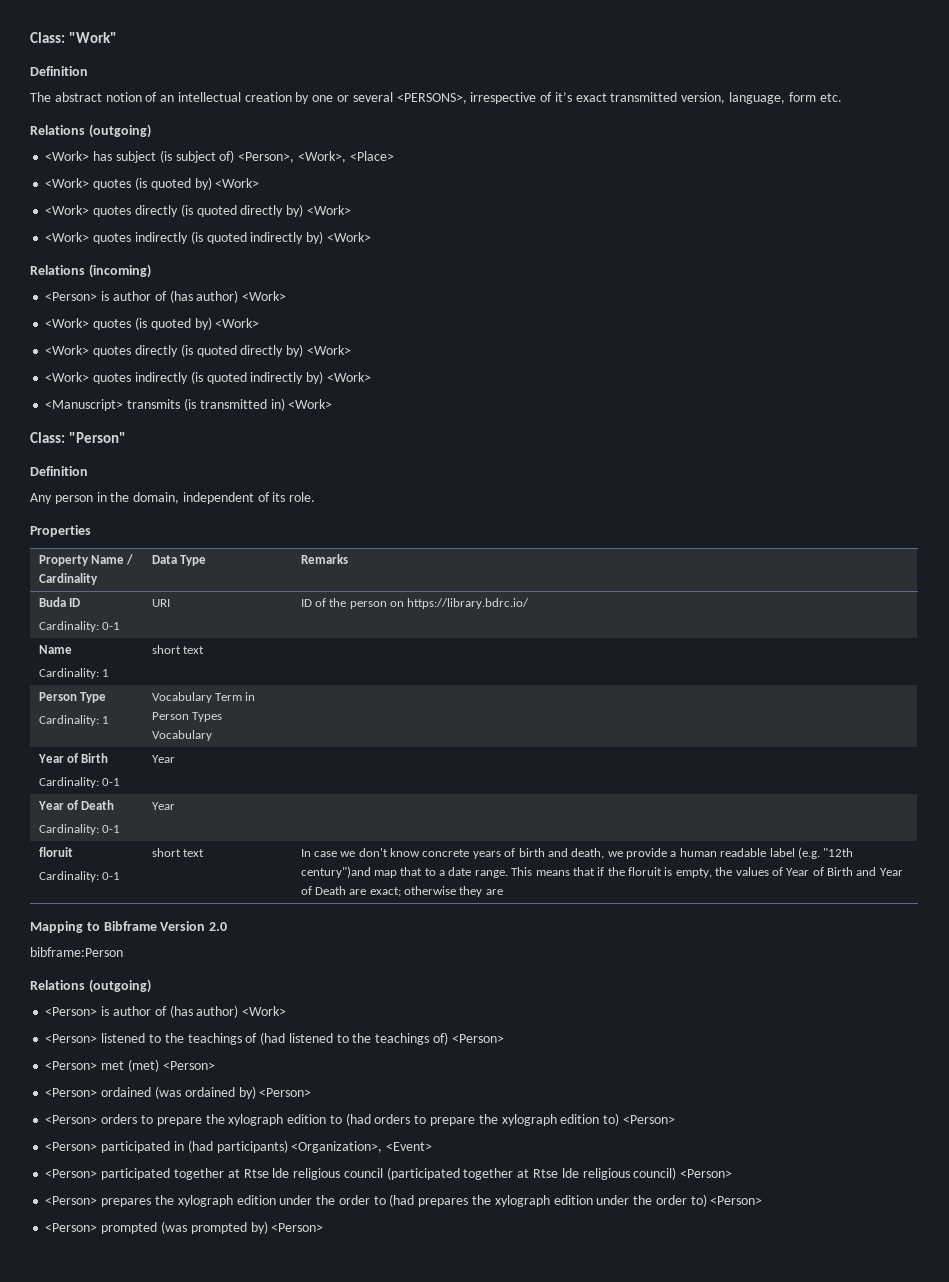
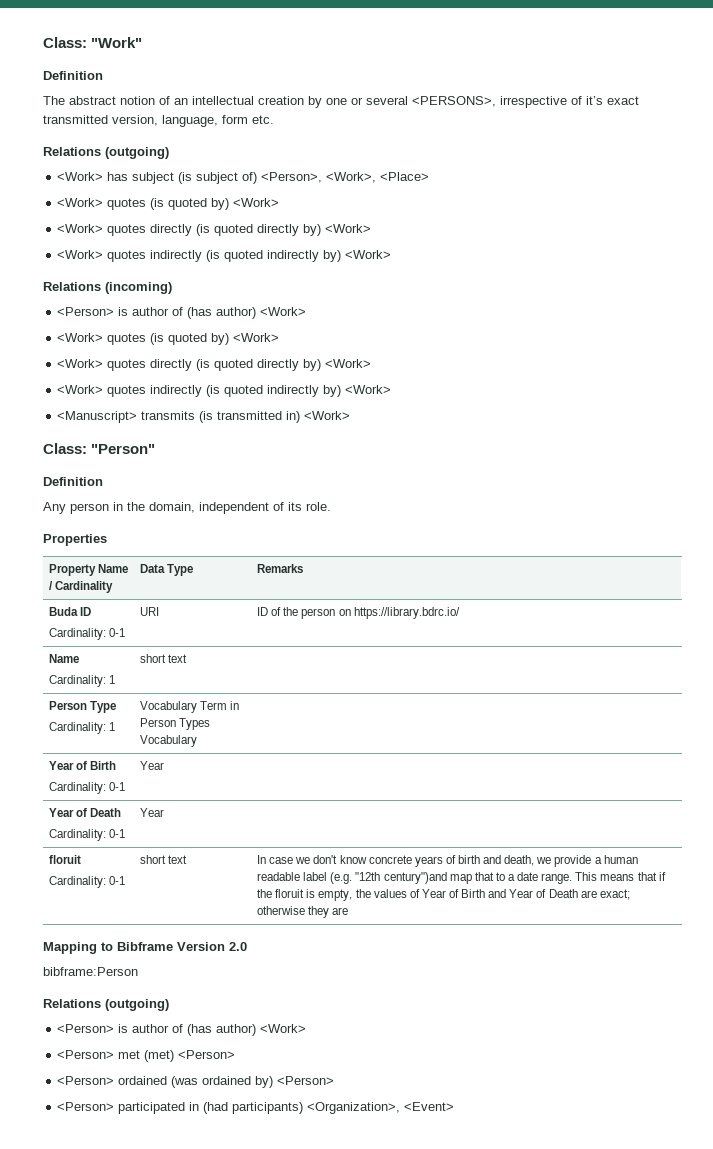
- <Person> listened to the teachings of (had listened to the teachings of) <Person>
- <Person> orders to prepare the xylograph edition to (had orders to prepare the xylograph edition to) <Person>
- <Person> participated together at Rtse lde religious council (participated together at Rtse lde religious council) <Person>
- <Person> prepares the xylograph edition under the order to (had prepares the xylograph edition under the order to) <Person>
- <Person> prompted (was prompted by) <Person>

